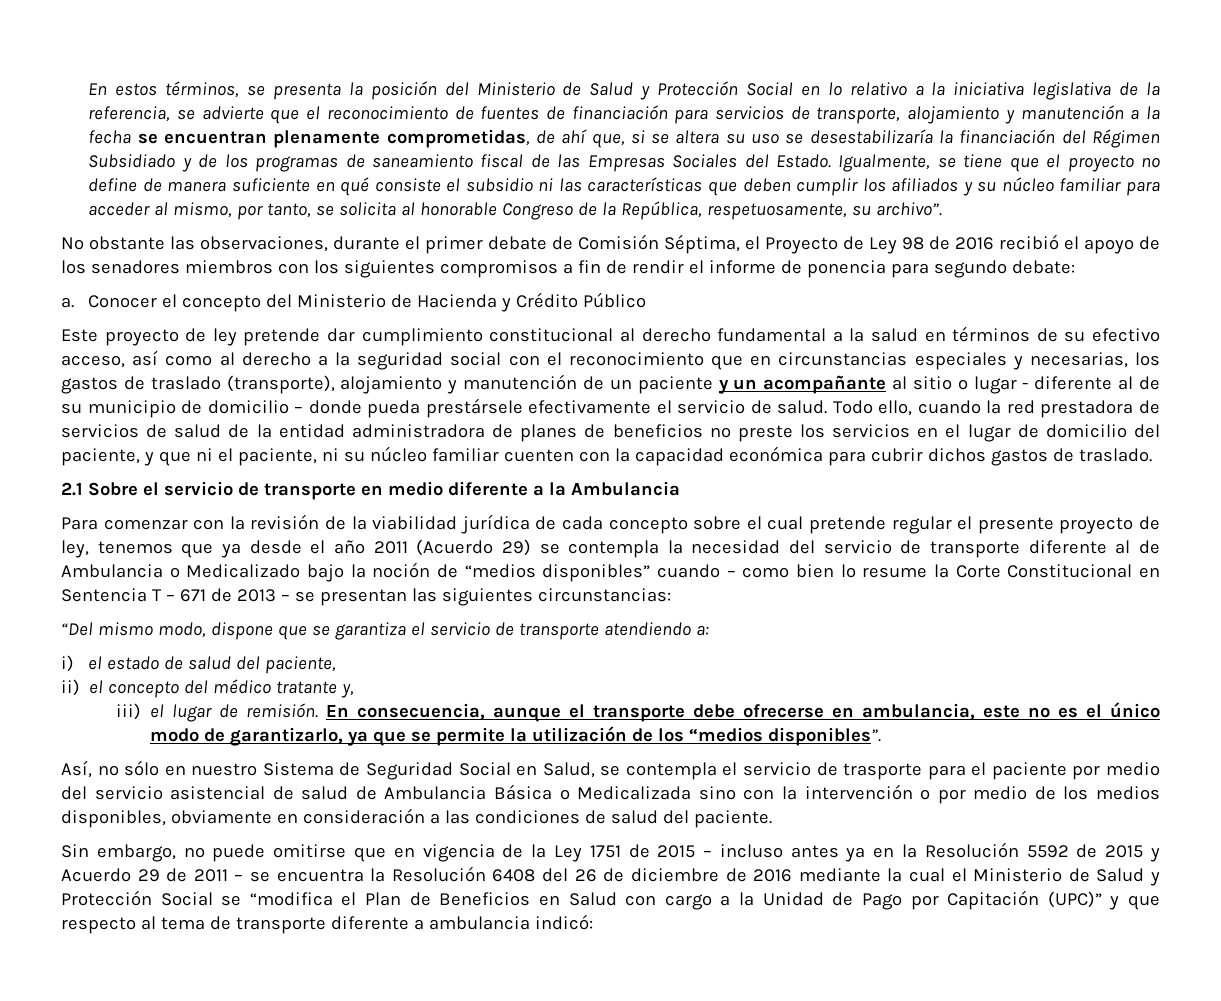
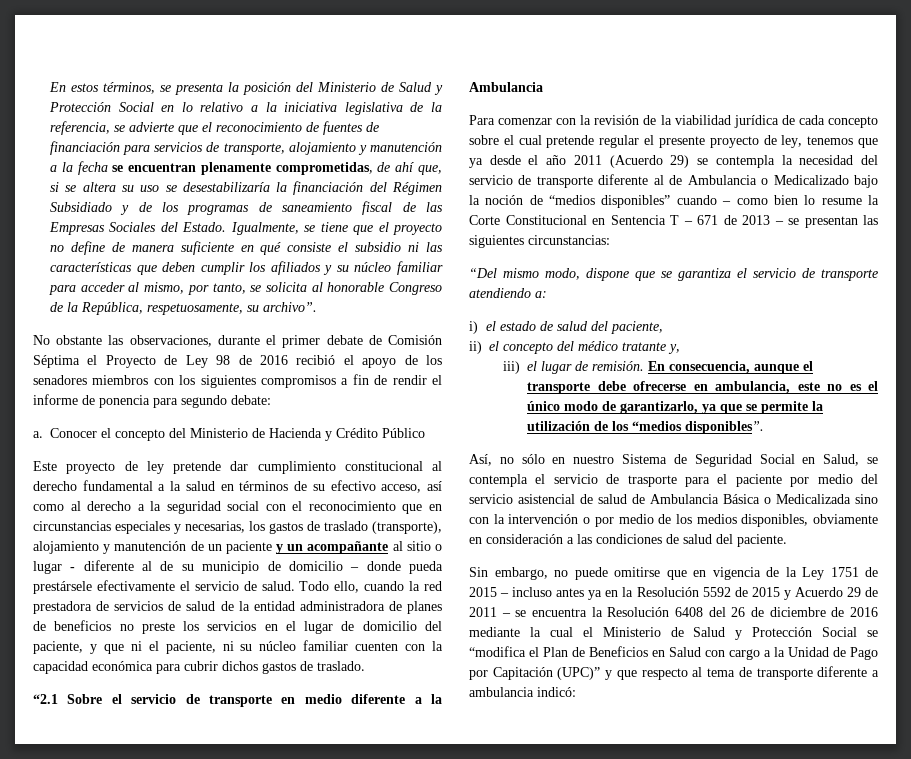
- No obstante las observaciones, durante el primer debate de Comisión Séptima, el Proyecto de Ley 98 de 2016 recibió el apoyo de los senadores miembros con los siguientes compromisos a fin de rendir el informe de ponencia para segundo debate:
+ No obstante las observaciones, durante el primer debate de Comisión Séptima el Proyecto de Ley 98 de 2016 recibió el apoyo de los senadores miembros con los siguientes compromisos a fin de rendir el informe de ponencia para segundo debate:
- 2.1 Sobre el servicio de transporte en medio diferente a la Ambulancia
+ “2.1 Sobre el servicio de transporte en medio diferente a la Ambulancia

